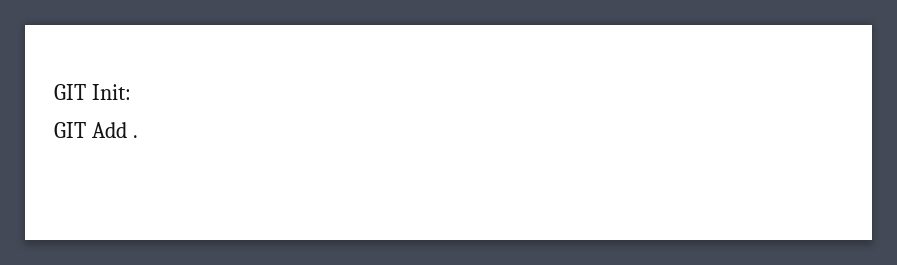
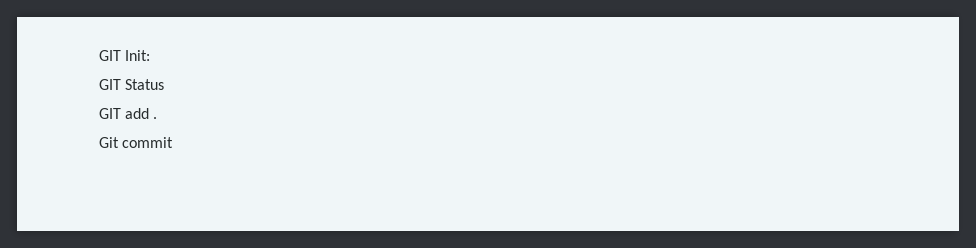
- GIT Add .
+ GIT Status
+ GIT add .
+ Git commit

